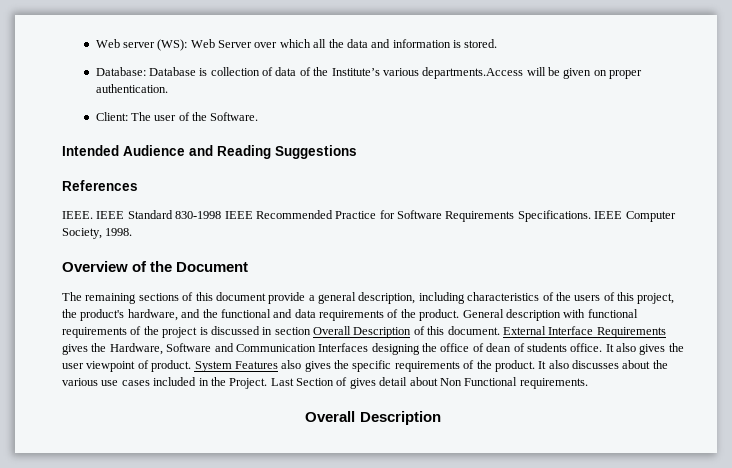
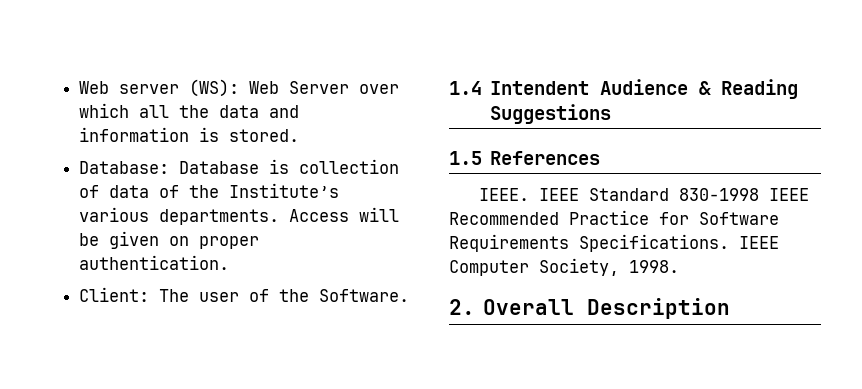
- Database: Database is collection of data of the Institute’s various departments.Access will be given on proper authentication.
+ Database: Database is collection of data of the Institute’s various departments. Access will be given on proper authentication.
- Intended Audience and Reading Suggestions
+ 1.4 Intendent Audience & Reading Suggestions
- References
+ 1.5 References
- Overview of the Document
- The remaining sections of this document provide a general description, including characteristics of the users of this project, the product's hardware, and the functional and data requirements of the product. General description with functional requirements of the project is discussed in section Overall Description of this document. External Interface Requirements gives the Hardware, Software and Communication Interfaces designing the office of dean of students office. It also gives the user viewpoint of product. System Features also gives the specific requirements of the product. It also discusses about the various use cases included in the Project. Last Section of gives detail about Non Functional requirements.
- Overall Description
+ 2. Overall Description

